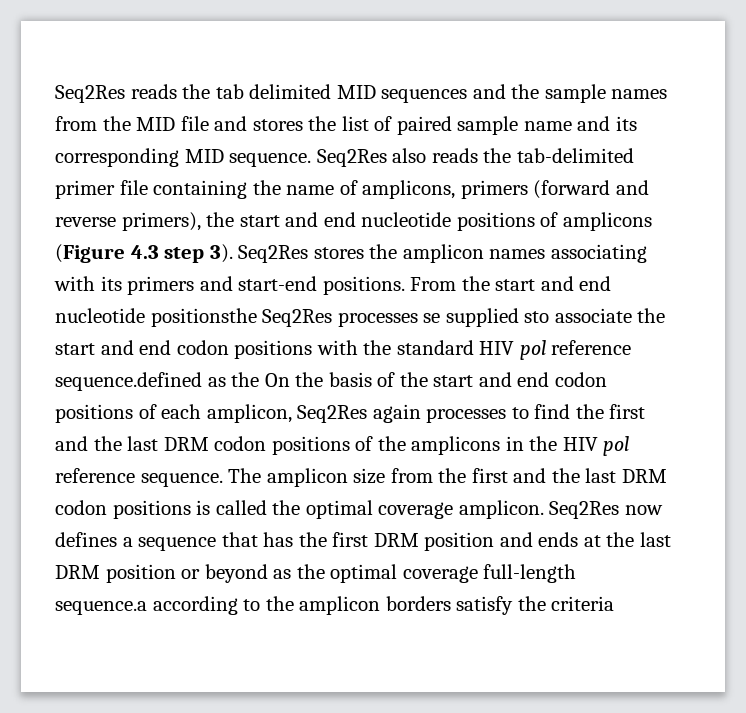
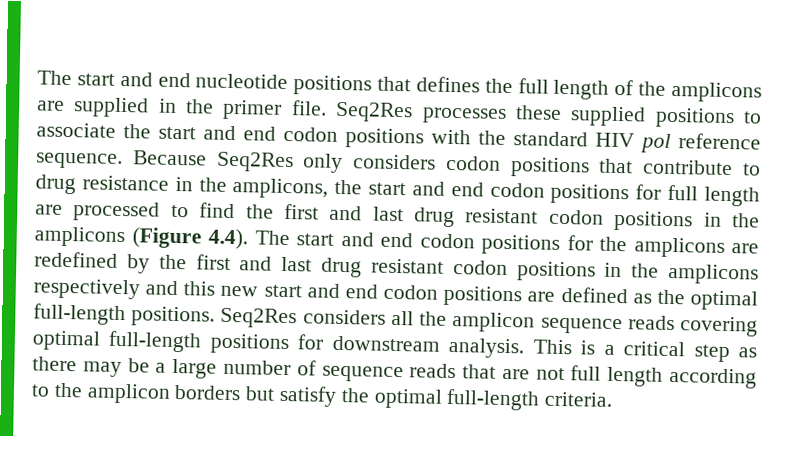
- Seq2Res reads the tab delimited MID sequences and the sample names from the MID file and stores the list of paired sample name and its corresponding MID sequence. Seq2Res also reads the tab-delimited primer file containing the name of amplicons, primers (forward and reverse primers), the start and end nucleotide positions of amplicons (Figure 4.3 step 3). Seq2Res stores the amplicon names associating with its primers and start-end positions. From the start and end nucleotide positionsthe Seq2Res processes se supplied sto associate the start and end codon positions with the standard HIV pol reference sequence.defined as the On the basis of the start and end codon positions of each amplicon, Seq2Res again processes to find the first and the last DRM codon positions of the amplicons in the HIV pol reference sequence. The amplicon size from the first and the last DRM codon positions is called the optimal coverage amplicon. Seq2Res now defines a sequence that has the first DRM position and ends at the last DRM position or beyond as the optimal coverage full-length sequence.a according to the amplicon borders satisfy the criteria
+ The start and end nucleotide positions that defines the full length of the amplicons are supplied in the primer file. Seq2Res processes these supplied positions to associate the start and end codon positions with the standard HIV pol reference sequence. Because Seq2Res only considers codon positions that contribute to drug resistance in the amplicons, the start and end codon positions for full length are processed to find the first and last drug resistant codon positions in the amplicons (Figure 4.4). The start and end codon positions for the amplicons are redefined by the first and last drug resistant codon positions in the amplicons respectively and this new start and end codon positions are defined as the optimal full-length positions. Seq2Res considers all the amplicon sequence reads covering optimal full-length positions for downstream analysis. This is a critical step as there may be a large number of sequence reads that are not full length according to the amplicon borders but satisfy the optimal full-length criteria.

